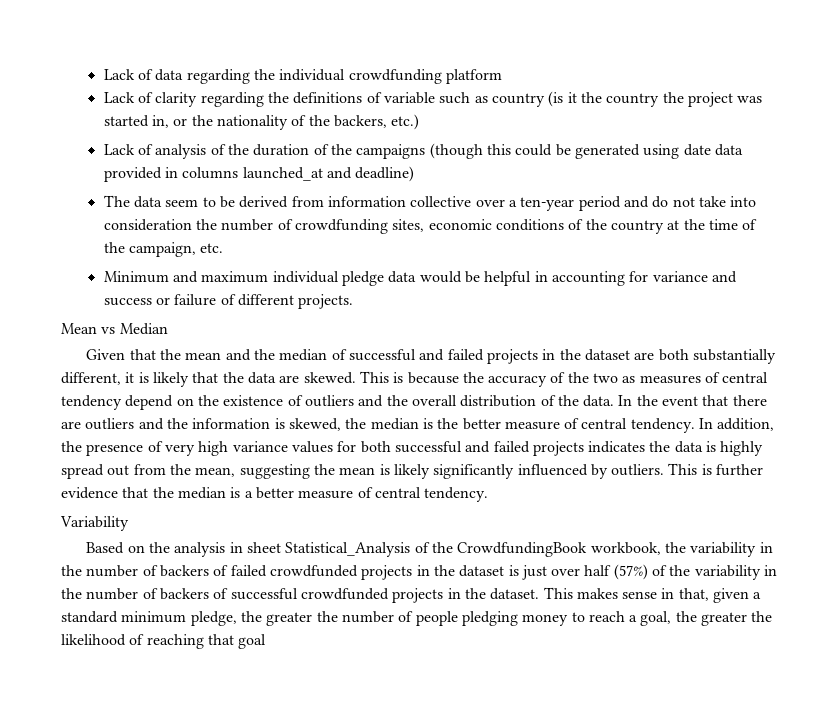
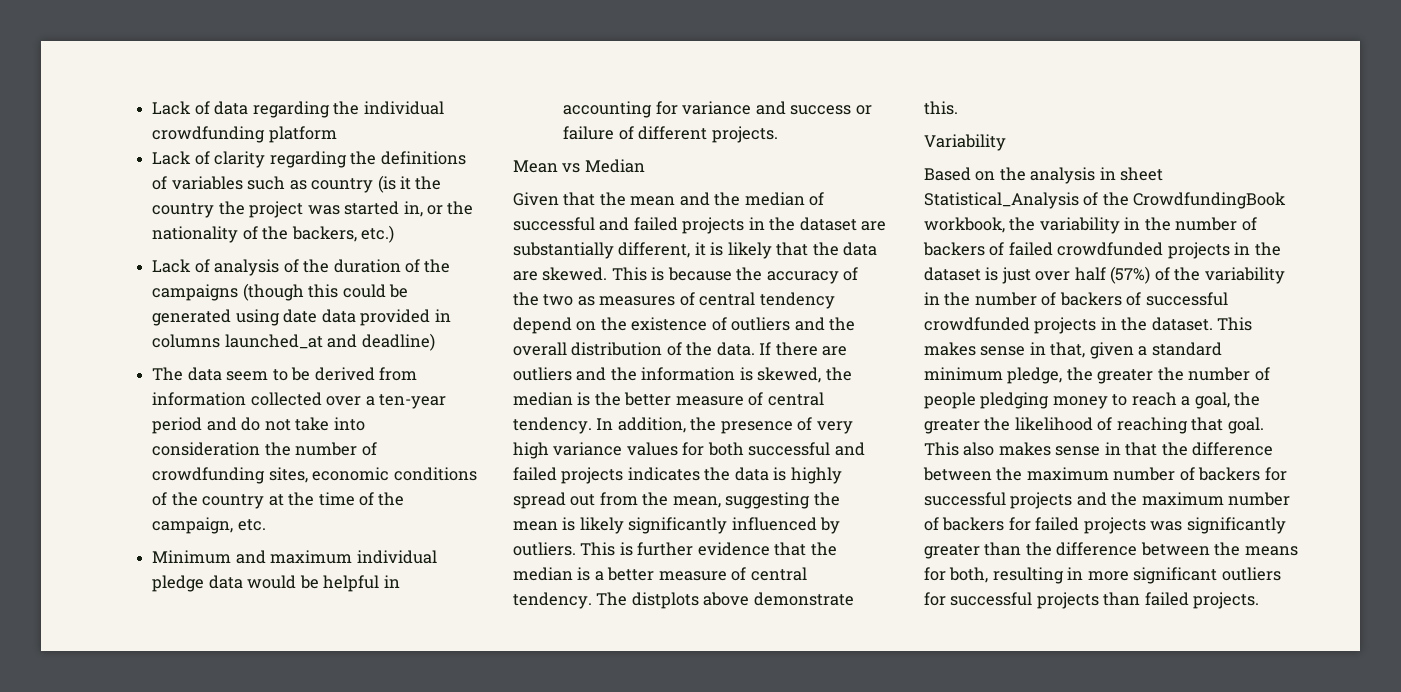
- Lack of clarity regarding the definitions of variable such as country (is it the country the project was started in, or the nationality of the backers, etc.)
+ Lack of clarity regarding the definitions of variables such as country (is it the country the project was started in, or the nationality of the backers, etc.)
- The data seem to be derived from information collective over a ten-year period and do not take into consideration the number of crowdfunding sites, economic conditions of the country at the time of the campaign, etc.
+ The data seem to be derived from information collected over a ten-year period and do not take into consideration the number of crowdfunding sites, economic conditions of the country at the time of the campaign, etc.
- Given that the mean and the median of successful and failed projects in the dataset are both substantially different, it is likely that the data are skewed.
+ Given that the mean and the median of successful and failed projects in the dataset are substantially different, it is likely that the data are skewed.
- In the event that there are outliers and the information is skewed, the median is the better measure of central tendency.
+ If there are outliers and the information is skewed, the median is the better measure of central tendency.
+ The distplots above demonstrate this.
- This makes sense in that, given a standard minimum pledge, the greater the number of people pledging money to reach a goal, the greater the likelihood of reaching that goal
+ This makes sense in that, given a standard minimum pledge, the greater the number of people pledging money to reach a goal, the greater the likelihood of reaching that goal. This also makes sense in that the difference between the maximum number of backers for successful projects and the maximum number of backers for failed projects was significantly greater than the difference between the means for both, resulting in more significant outliers for successful projects than failed projects.

